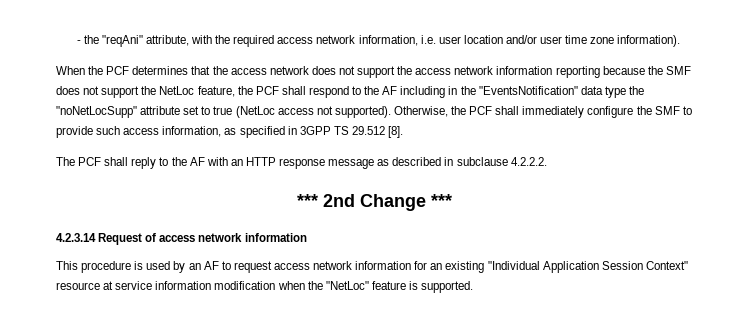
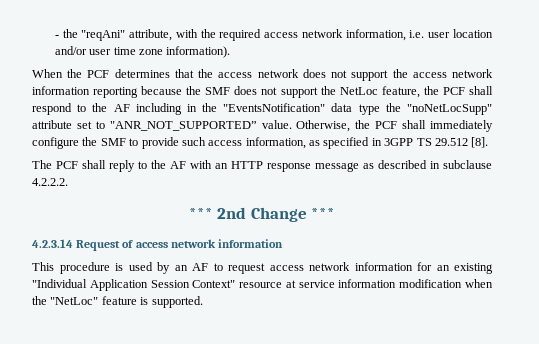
- When the PCF determines that the access network does not support the access network information reporting because the SMF does not support the NetLoc feature, the PCF shall respond to the AF including in the "EventsNotification" data type the "noNetLocSupp" attribute set to true (NetLoc access not supported).
+ When the PCF determines that the access network does not support the access network information reporting because the SMF does not support the NetLoc feature, the PCF shall respond to the AF including in the "EventsNotification" data type the "noNetLocSupp" attribute set to "ANR_NOT_SUPPORTED” value.

